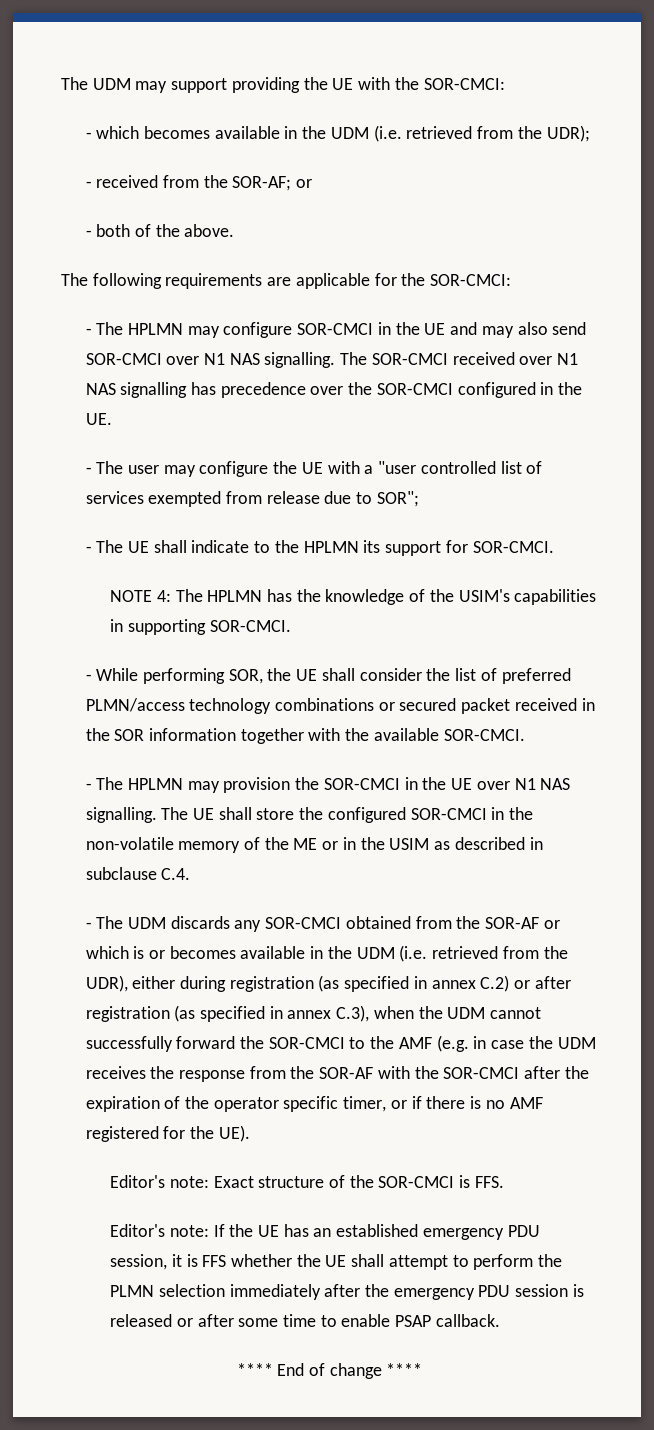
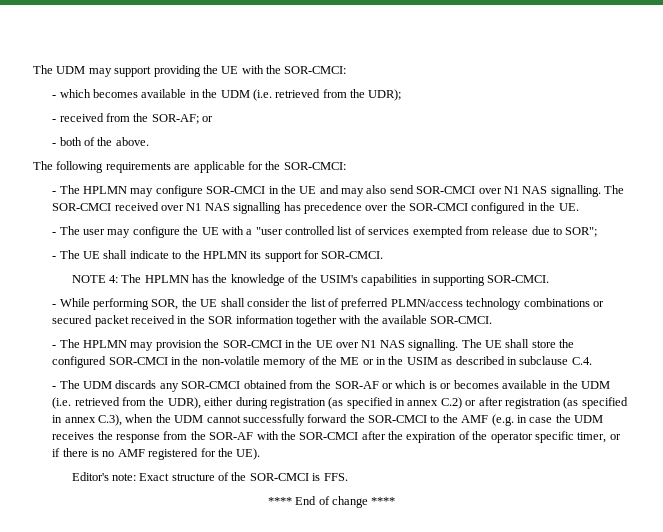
- Editor's note: If the UE has an established emergency PDU session, it is FFS whether the UE shall attempt to perform the PLMN selection immediately after the emergency PDU session is released or after some time to enable PSAP callback.

